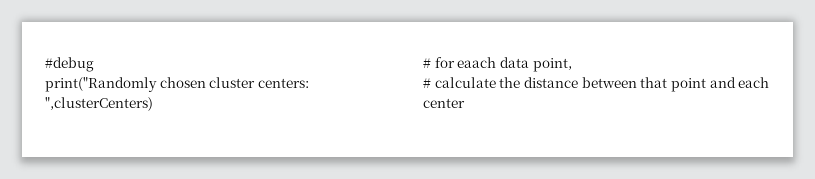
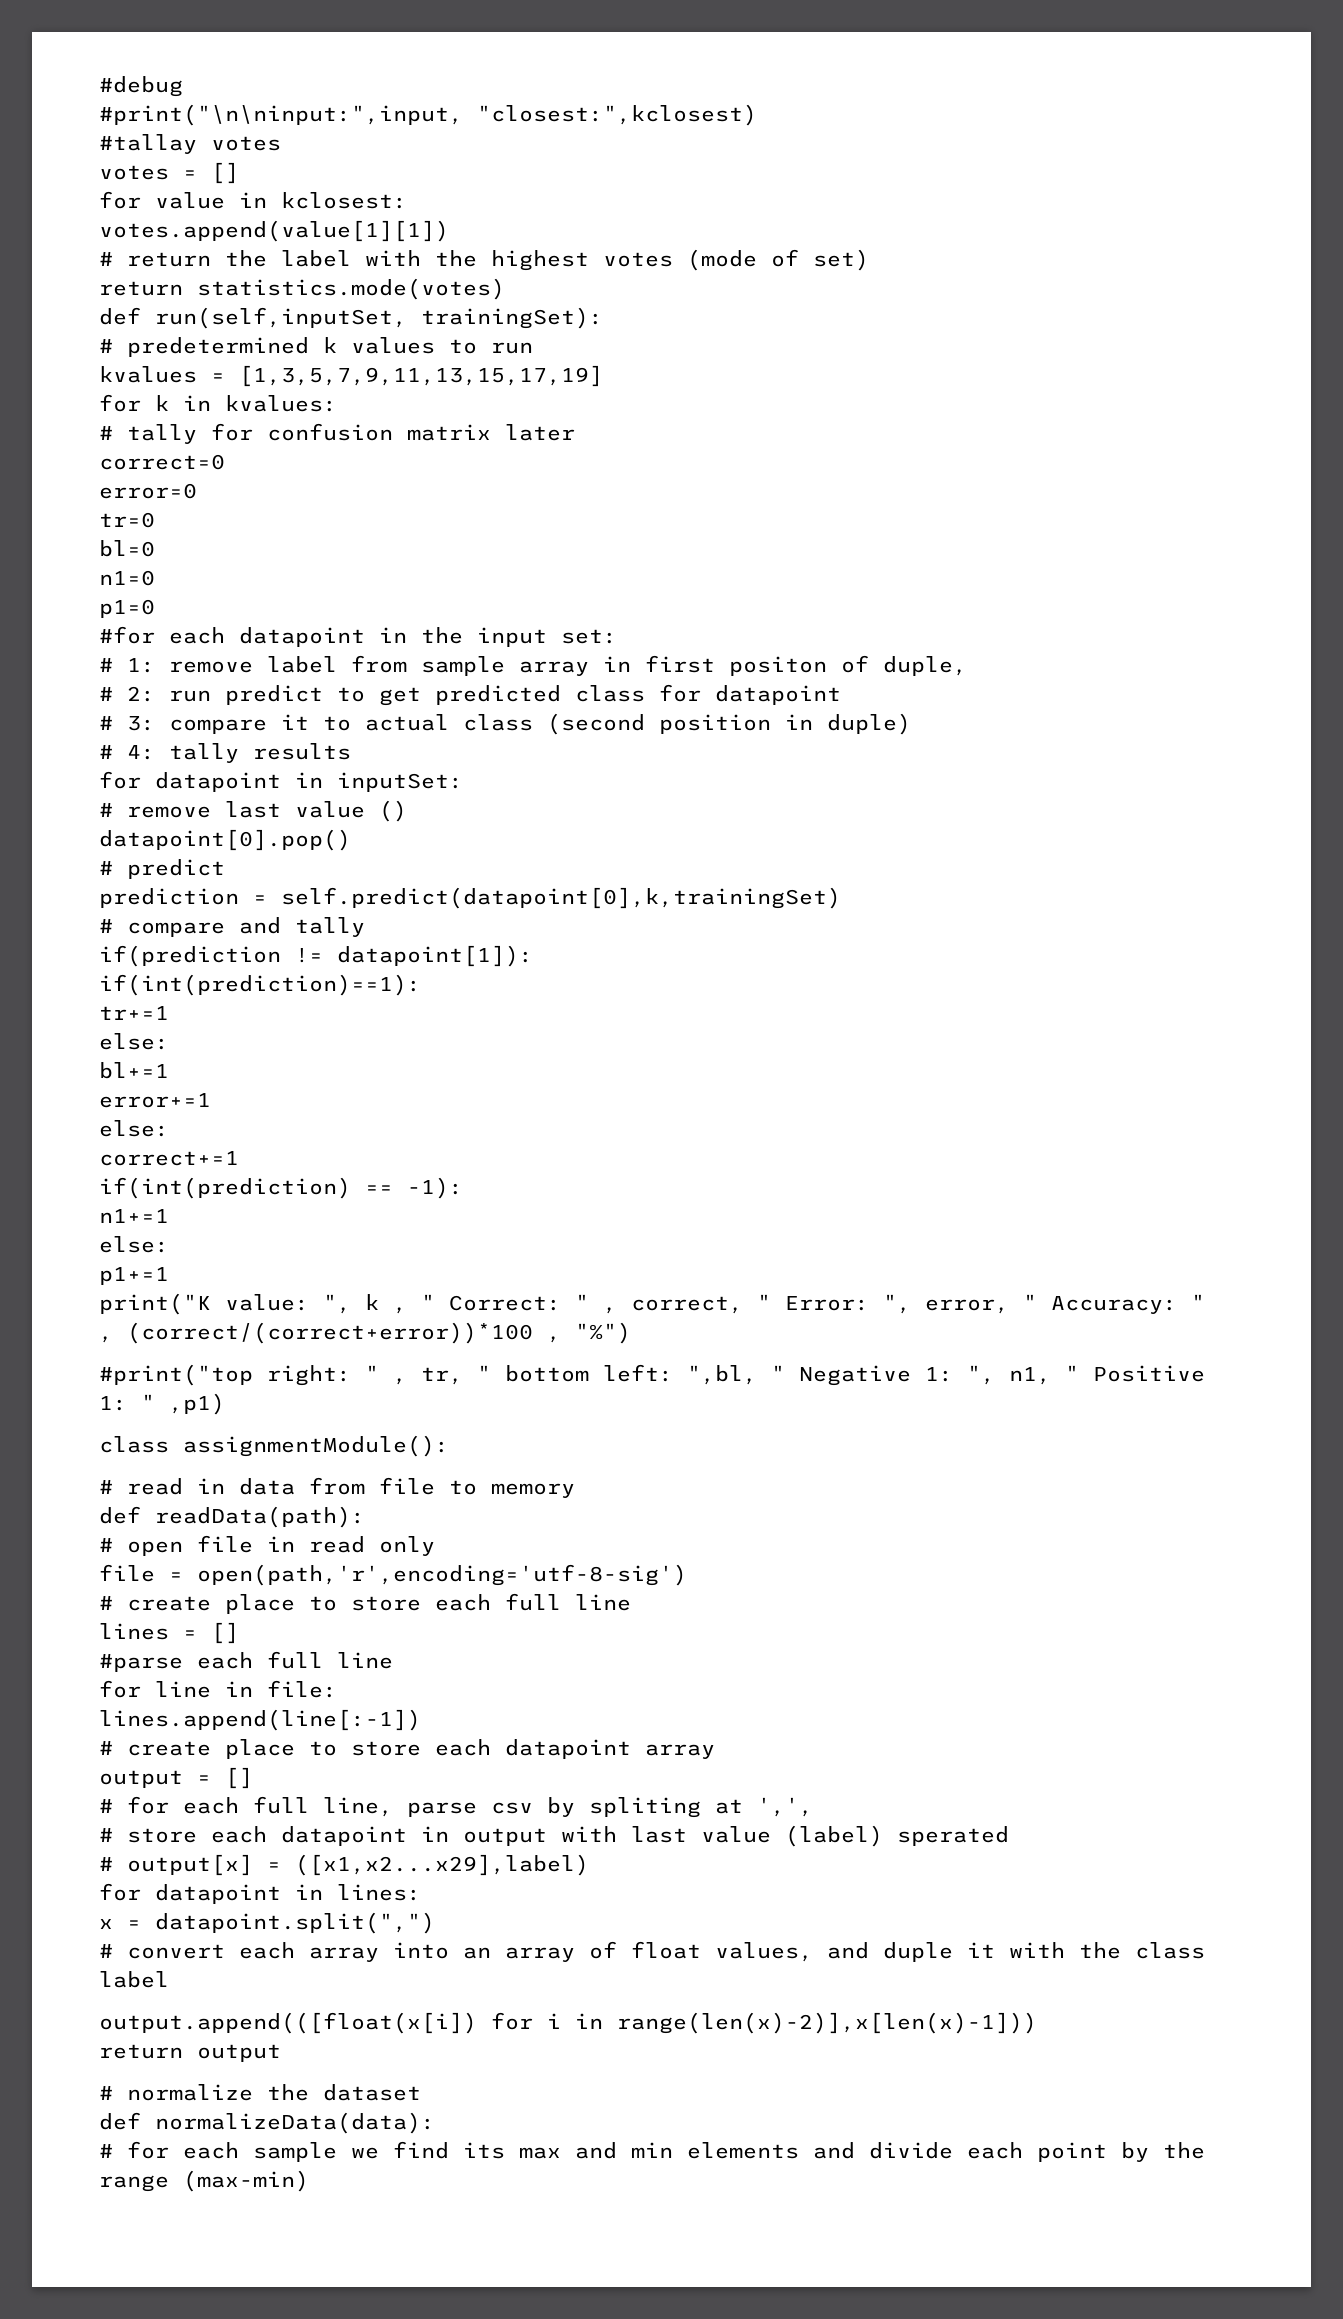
- print("Randomly chosen cluster centers: ",clusterCenters)
- # for eaach data point,
- # calculate the distance between that point and each center
+ #print("\n\ninput:",input, "closest:",kclosest)
+ #tallay votes
+ votes = []
+ for value in kclosest:
+ votes.append(value[1][1])
+ # return the label with the highest votes (mode of set)
+ return statistics.mode(votes)
+ def run(self,inputSet, trainingSet):
+ # predetermined k values to run
+ kvalues = [1,3,5,7,9,11,13,15,17,19]
+ for k in kvalues:
+ # tally for confusion matrix later
+ correct=0
+ error=0
+ tr=0
+ bl=0
+ n1=0
+ p1=0
+ #for each datapoint in the input set:
+ # 1: remove label from sample array in first positon of duple,
+ # 2: run predict to get predicted class for datapoint
+ # 3: compare it to actual class (second position in duple)
+ # 4: tally results
+ for datapoint in inputSet:
+ # remove last value ()
+ datapoint[0].pop()
+ # predict
+ prediction = self.predict(datapoint[0],k,trainingSet)
+ # compare and tally
+ if(prediction != datapoint[1]):
+ if(int(prediction)==1):
+ tr+=1
+ else:
+ bl+=1
+ error+=1
+ else:
+ correct+=1
+ if(int(prediction) == -1):
+ n1+=1
+ else:
+ p1+=1
+ print("K value: ", k , " Correct: " , correct, " Error: ", error, " Accuracy: " , (correct/(correct+error))*100 , "%")
+ #print("top right: " , tr, " bottom left: ",bl, " Negative 1: ", n1, " Positive 1: " ,p1)
+ class assignmentModule():
+ # read in data from file to memory
+ def readData(path):
+ # open file in read only
+ file = open(path,'r',encoding='utf-8-sig')
+ # create place to store each full line
+ lines = []
+ #parse each full line
+ for line in file:
+ lines.append(line[:-1])
+ # create place to store each datapoint array
+ output = []
+ # for each full line, parse csv by spliting at ',',
+ # store each datapoint in output with last value (label) sperated
+ # output[x] = ([x1,x2...x29],label)
+ for datapoint in lines:
+ x = datapoint.split(",")
+ # convert each array into an array of float values, and duple it with the class label
+ output.append(([float(x[i]) for i in range(len(x)-2)],x[len(x)-1]))
+ return output
+ # normalize the dataset
+ def normalizeData(data):
+ # for each sample we find its max and min elements and divide each point by the range (max-min)

